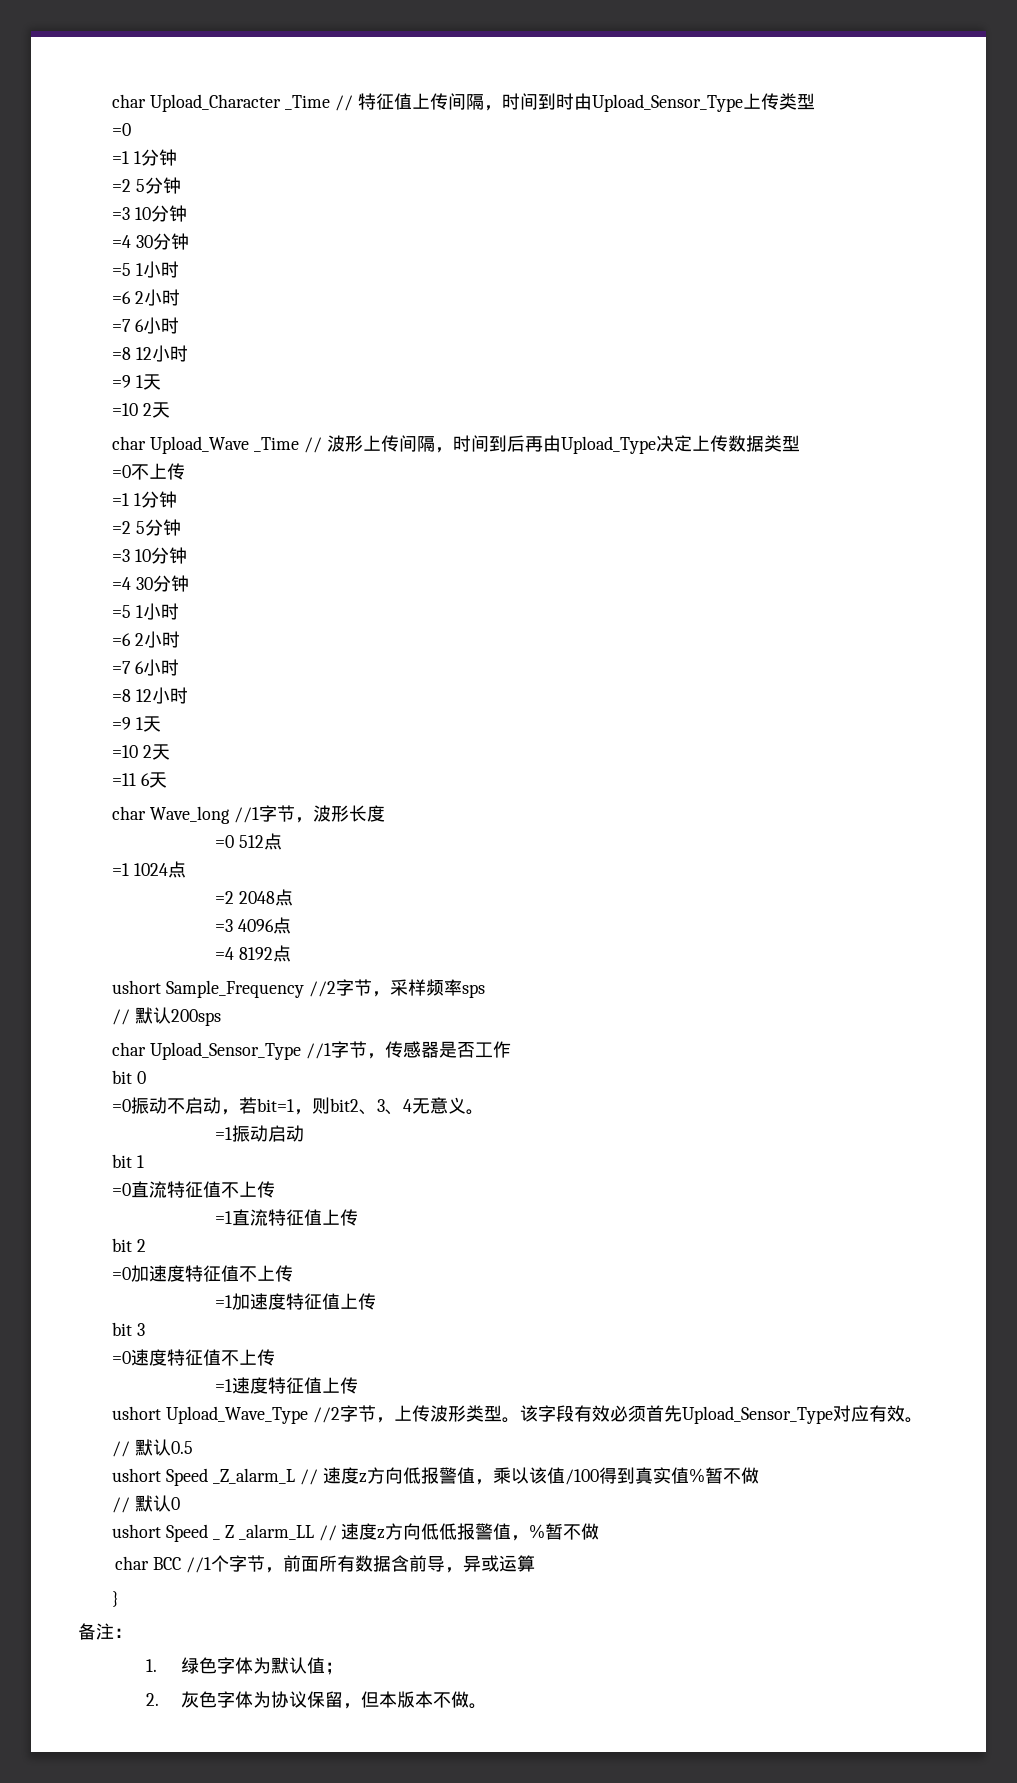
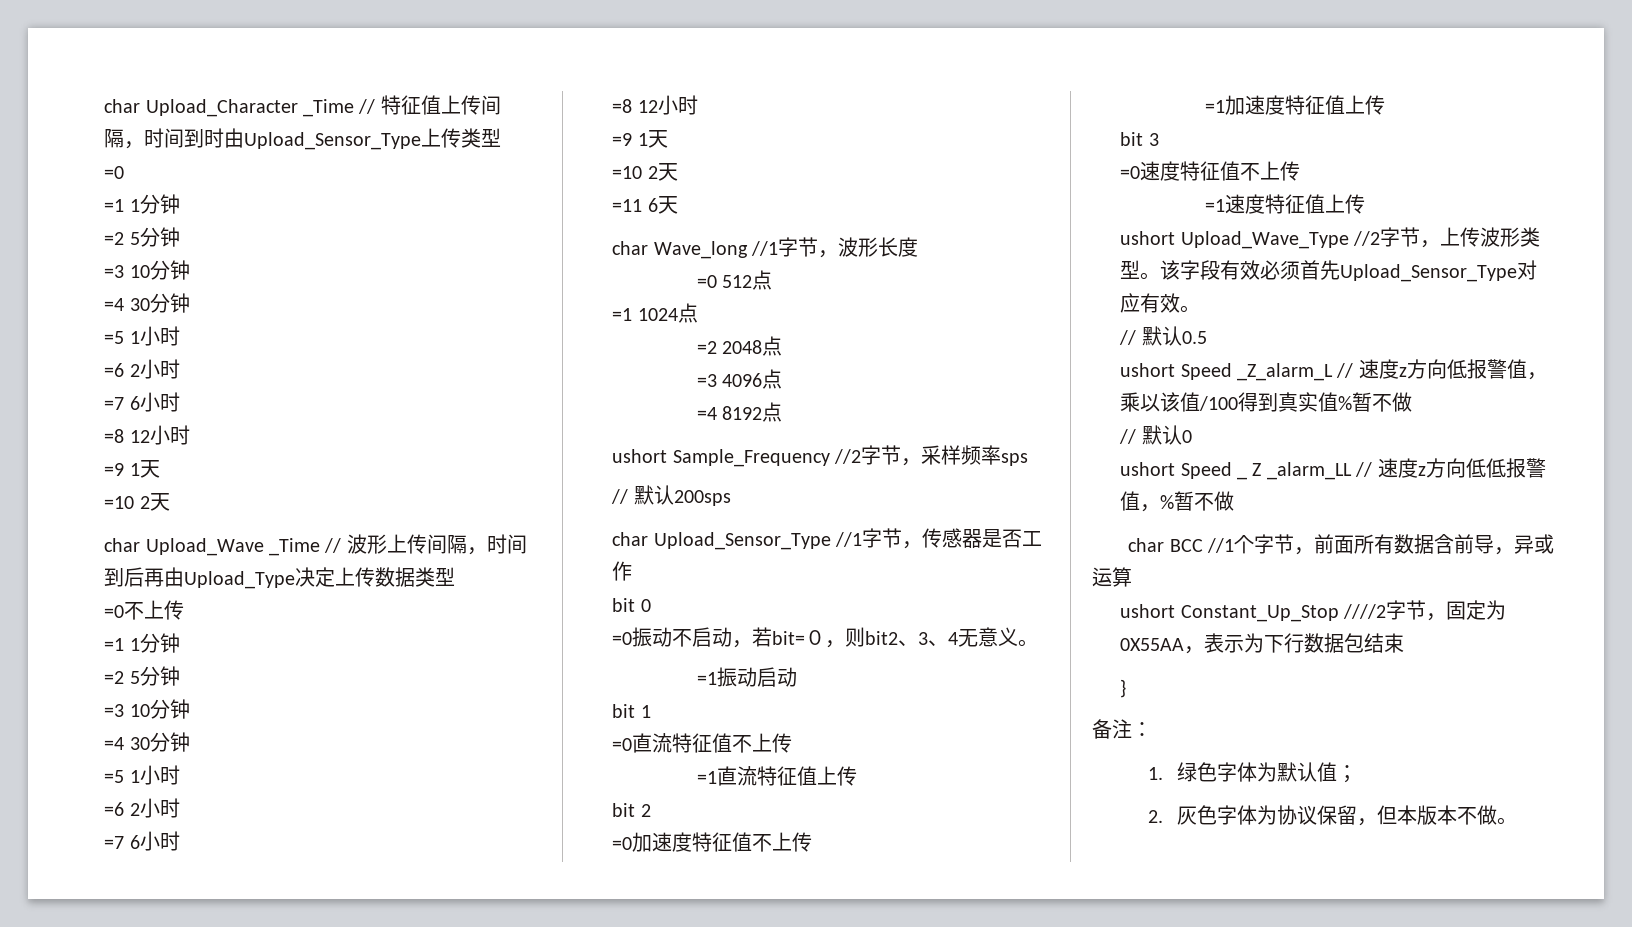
- =0振动不启动，若bit=1，则bit2、3、4无意义。
+ =0振动不启动，若bit=０，则bit2、3、4无意义。
+ ushort Constant_Up_Stop ////2字节，固定为0X55AA，表示为下行数据包结束

